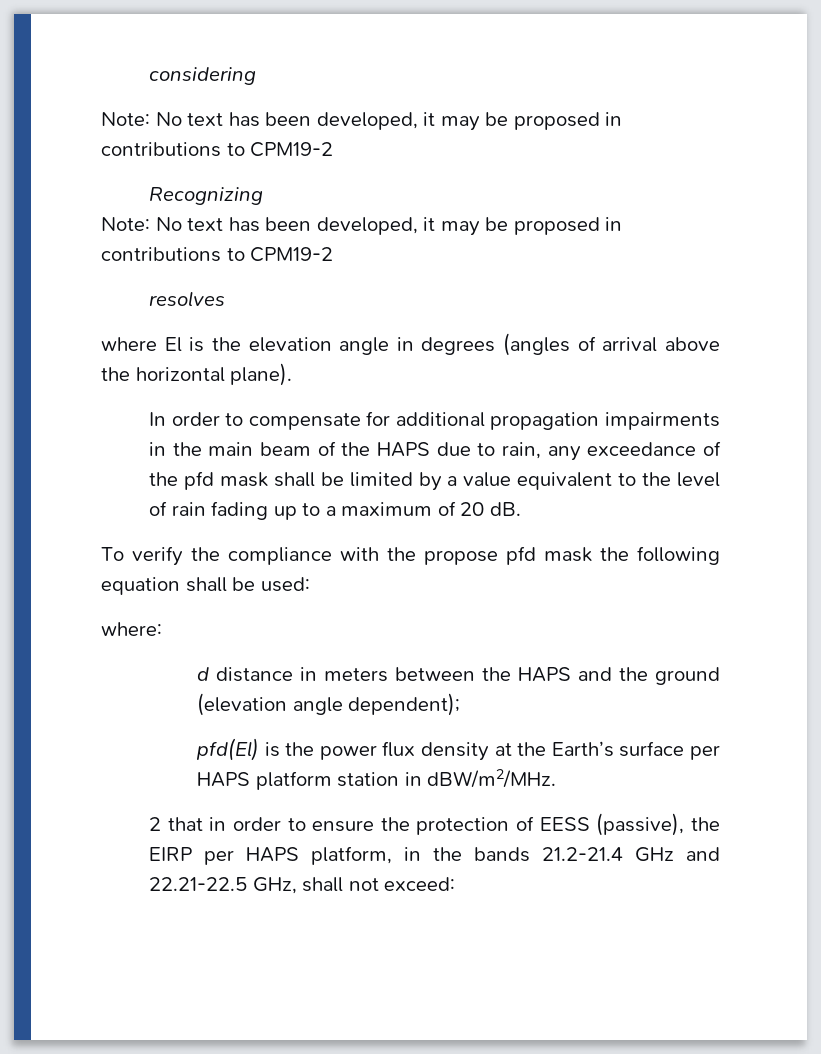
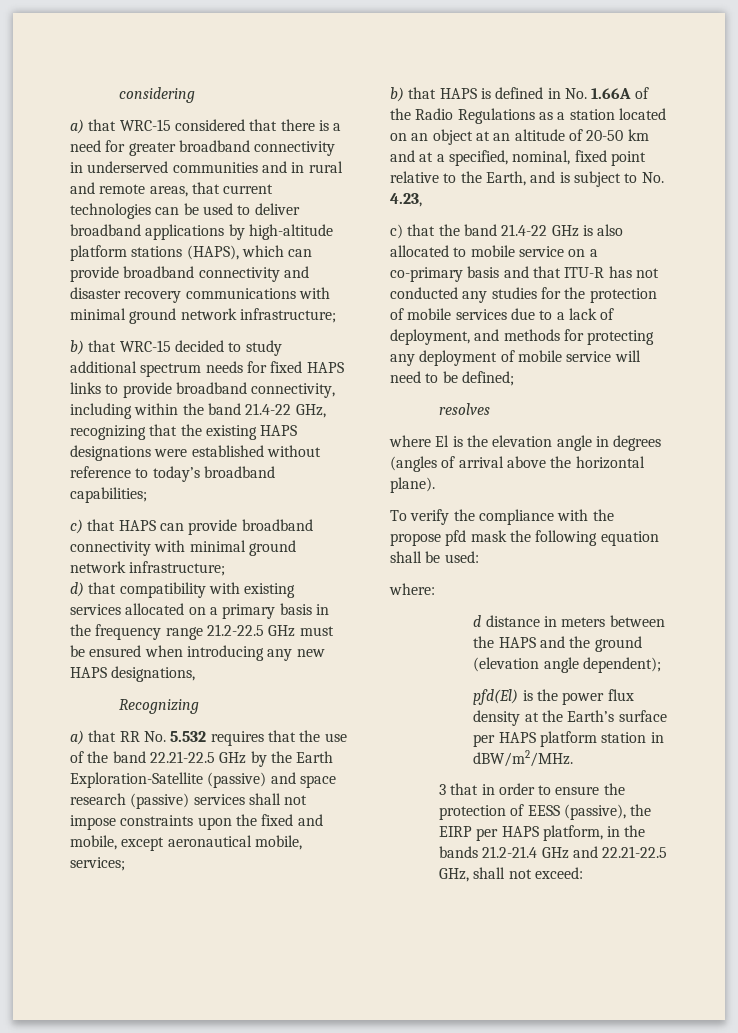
  considering
- Note: No text has been developed, it may be proposed in contributions to CPM19-2
+ a) that WRC-15 considered that there is a need for greater broadband connectivity in underserved communities and in rural and remote areas, that current technologies can be used to deliver broadband applications by high-altitude platform stations (HAPS), which can provide broadband connectivity and disaster recovery communications with minimal ground network infrastructure;
+ b) that WRC-15 decided to study additional spectrum needs for fixed HAPS links to provide broadband connectivity, including within the band 21.4-22 GHz, recognizing that the existing HAPS designations were established without reference to today’s broadband capabilities;
+ c) that HAPS can provide broadband connectivity with minimal ground network infrastructure;
+ d) that compatibility with existing services allocated on a primary basis in the frequency range 21.2-22.5 GHz must be ensured when introducing any new HAPS designations,
  Recognizing
- Note: No text has been developed, it may be proposed in contributions to CPM19-2
+ a) that RR No. 5.532 requires that the use of the band 22.21-22.5 GHz by the Earth Exploration-Satellite (passive) and space research (passive) services shall not impose constraints upon the fixed and mobile, except aeronautical mobile, services;
+ b) that HAPS is defined in No. 1.66A of the Radio Regulations as a station located on an object at an altitude of 20-50 km and at a specified, nominal, fixed point relative to the Earth, and is subject to No. 4.23,
+ c) that the band 21.4-22 GHz is also allocated to mobile service on a co-primary basis and that ITU-R has not conducted any studies for the protection of mobile services due to a lack of deployment, and methods for protecting any deployment of mobile service will need to be defined;
- In order to compensate for additional propagation impairments in the main beam of the HAPS due to rain, any exceedance of the pfd mask shall be limited by a value equivalent to the level of rain fading up to a maximum of 20 dB.
- 2 that in order to ensure the protection of EESS (passive), the EIRP per HAPS platform, in the bands 21.2-21.4 GHz and 22.21-22.5 GHz, shall not exceed:
+ 3 that in order to ensure the protection of EESS (passive), the EIRP per HAPS platform, in the bands 21.2-21.4 GHz and 22.21-22.5 GHz, shall not exceed:

